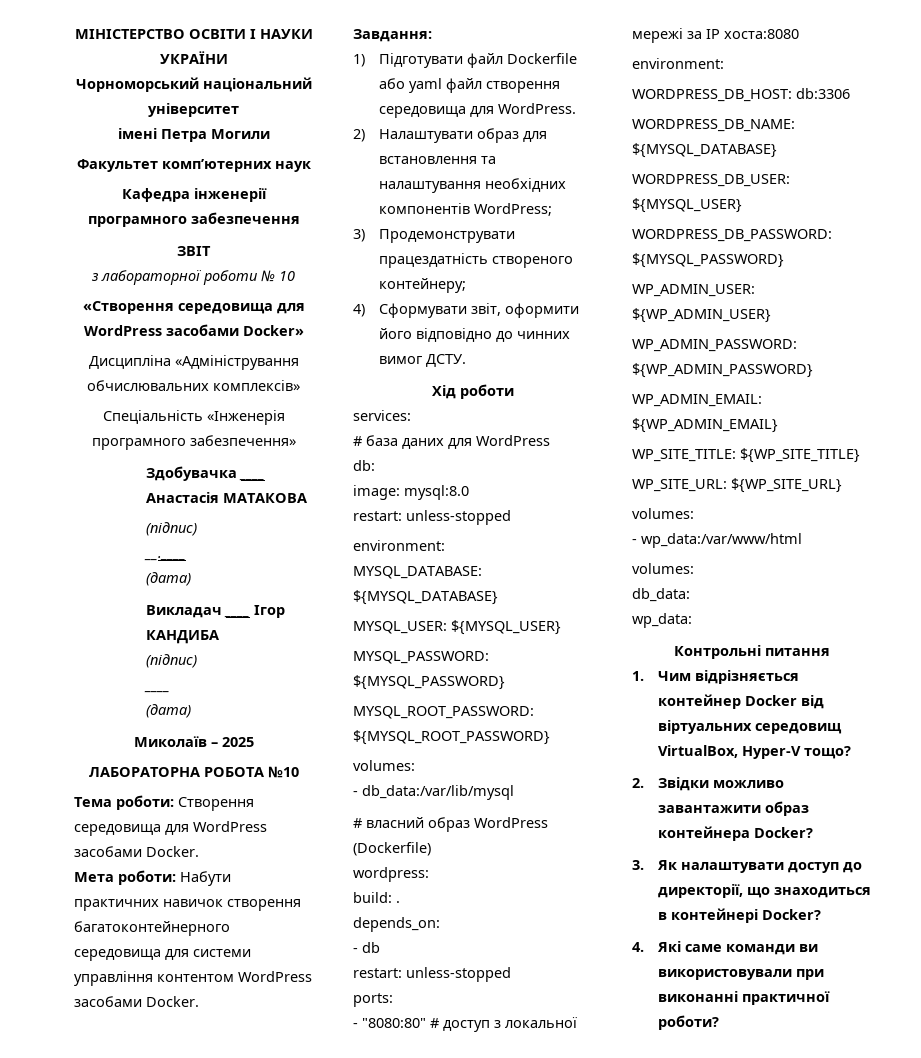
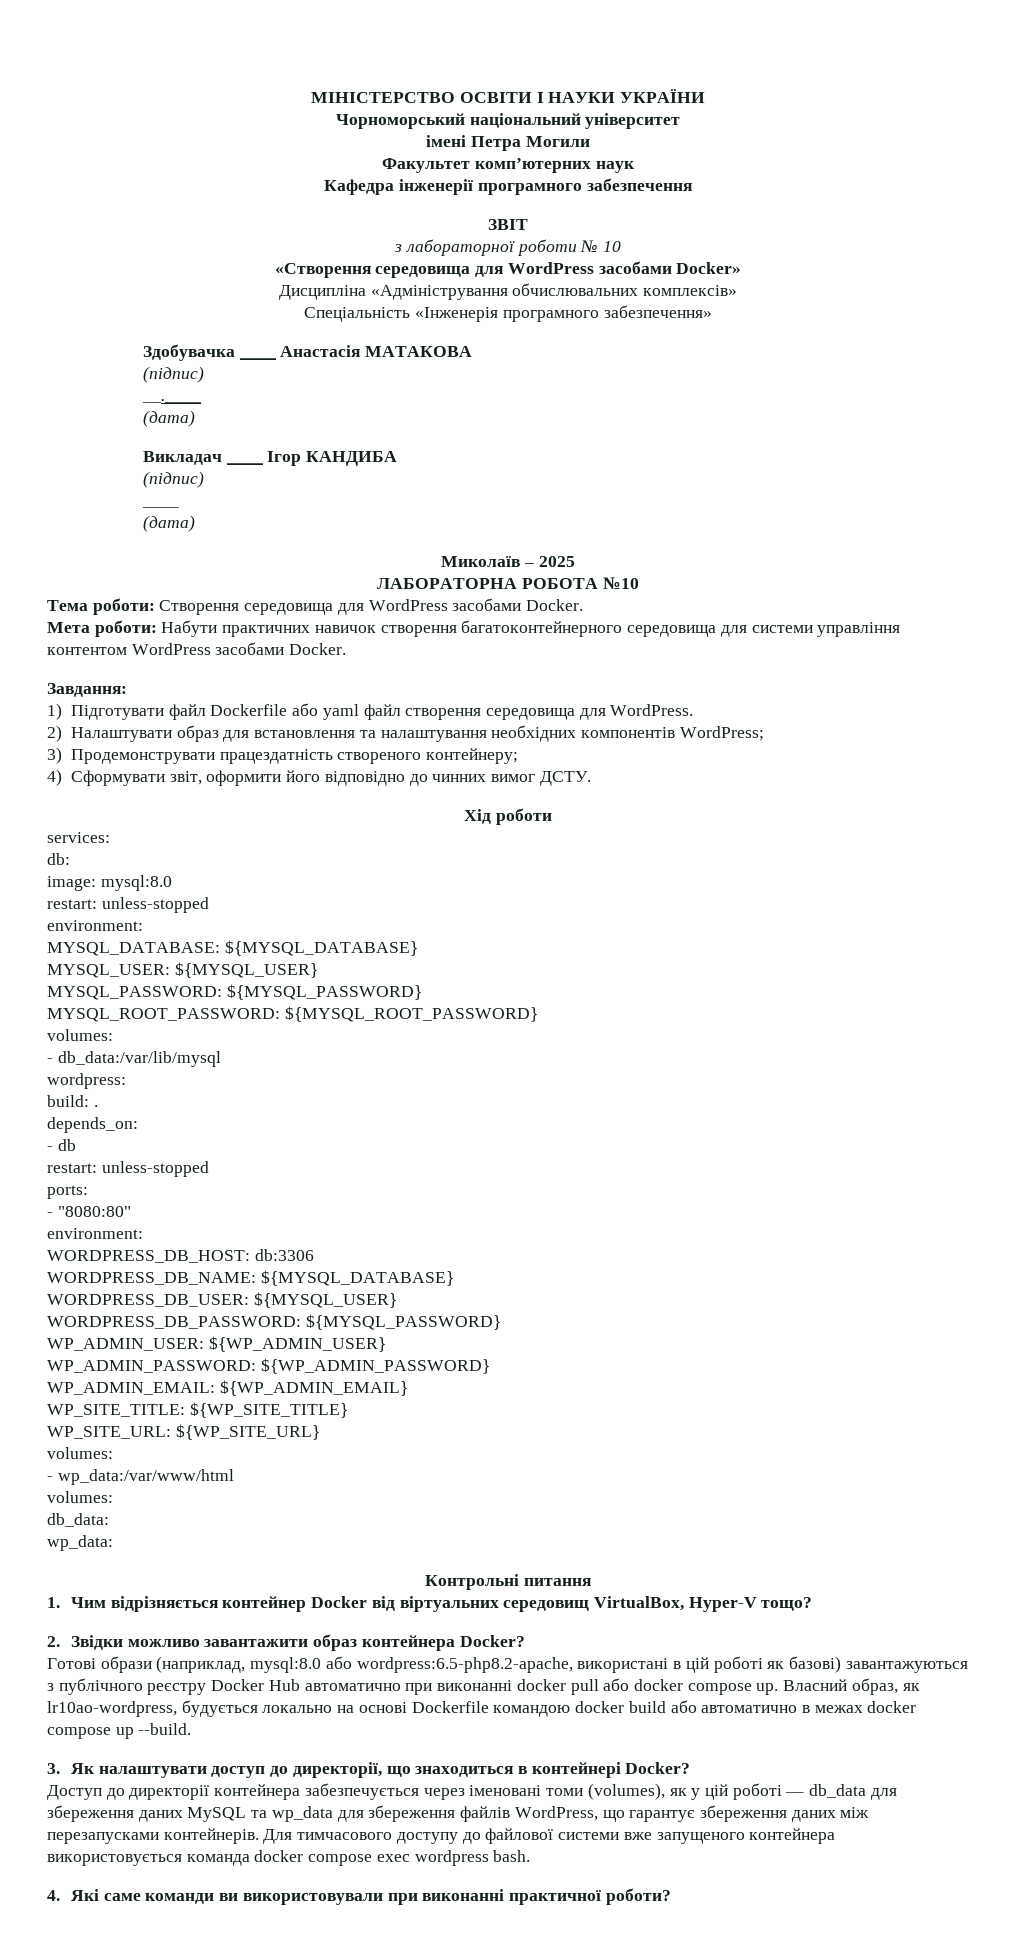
- # база даних для WordPress
- # власний образ WordPress (Dockerfile)
- - "8080:80" # доступ з локальної мережі за IP хоста:8080
+ - "8080:80"
+ Готові образи (наприклад, mysql:8.0 або wordpress:6.5-php8.2-apache, використані в цій роботі як базові) завантажуються з публічного реєстру Docker Hub автоматично при виконанні docker pull або docker compose up. Власний образ, як lr10ao-wordpress, будується локально на основі Dockerfile командою docker build або автоматично в межах docker compose up --build.
+ Доступ до директорії контейнера забезпечується через іменовані томи (volumes), як у цій роботі — db_data для збереження даних MySQL та wp_data для збереження файлів WordPress, що гарантує збереження даних між перезапусками контейнерів. Для тимчасового доступу до файлової системи вже запущеного контейнера використовується команда docker compose exec wordpress bash.

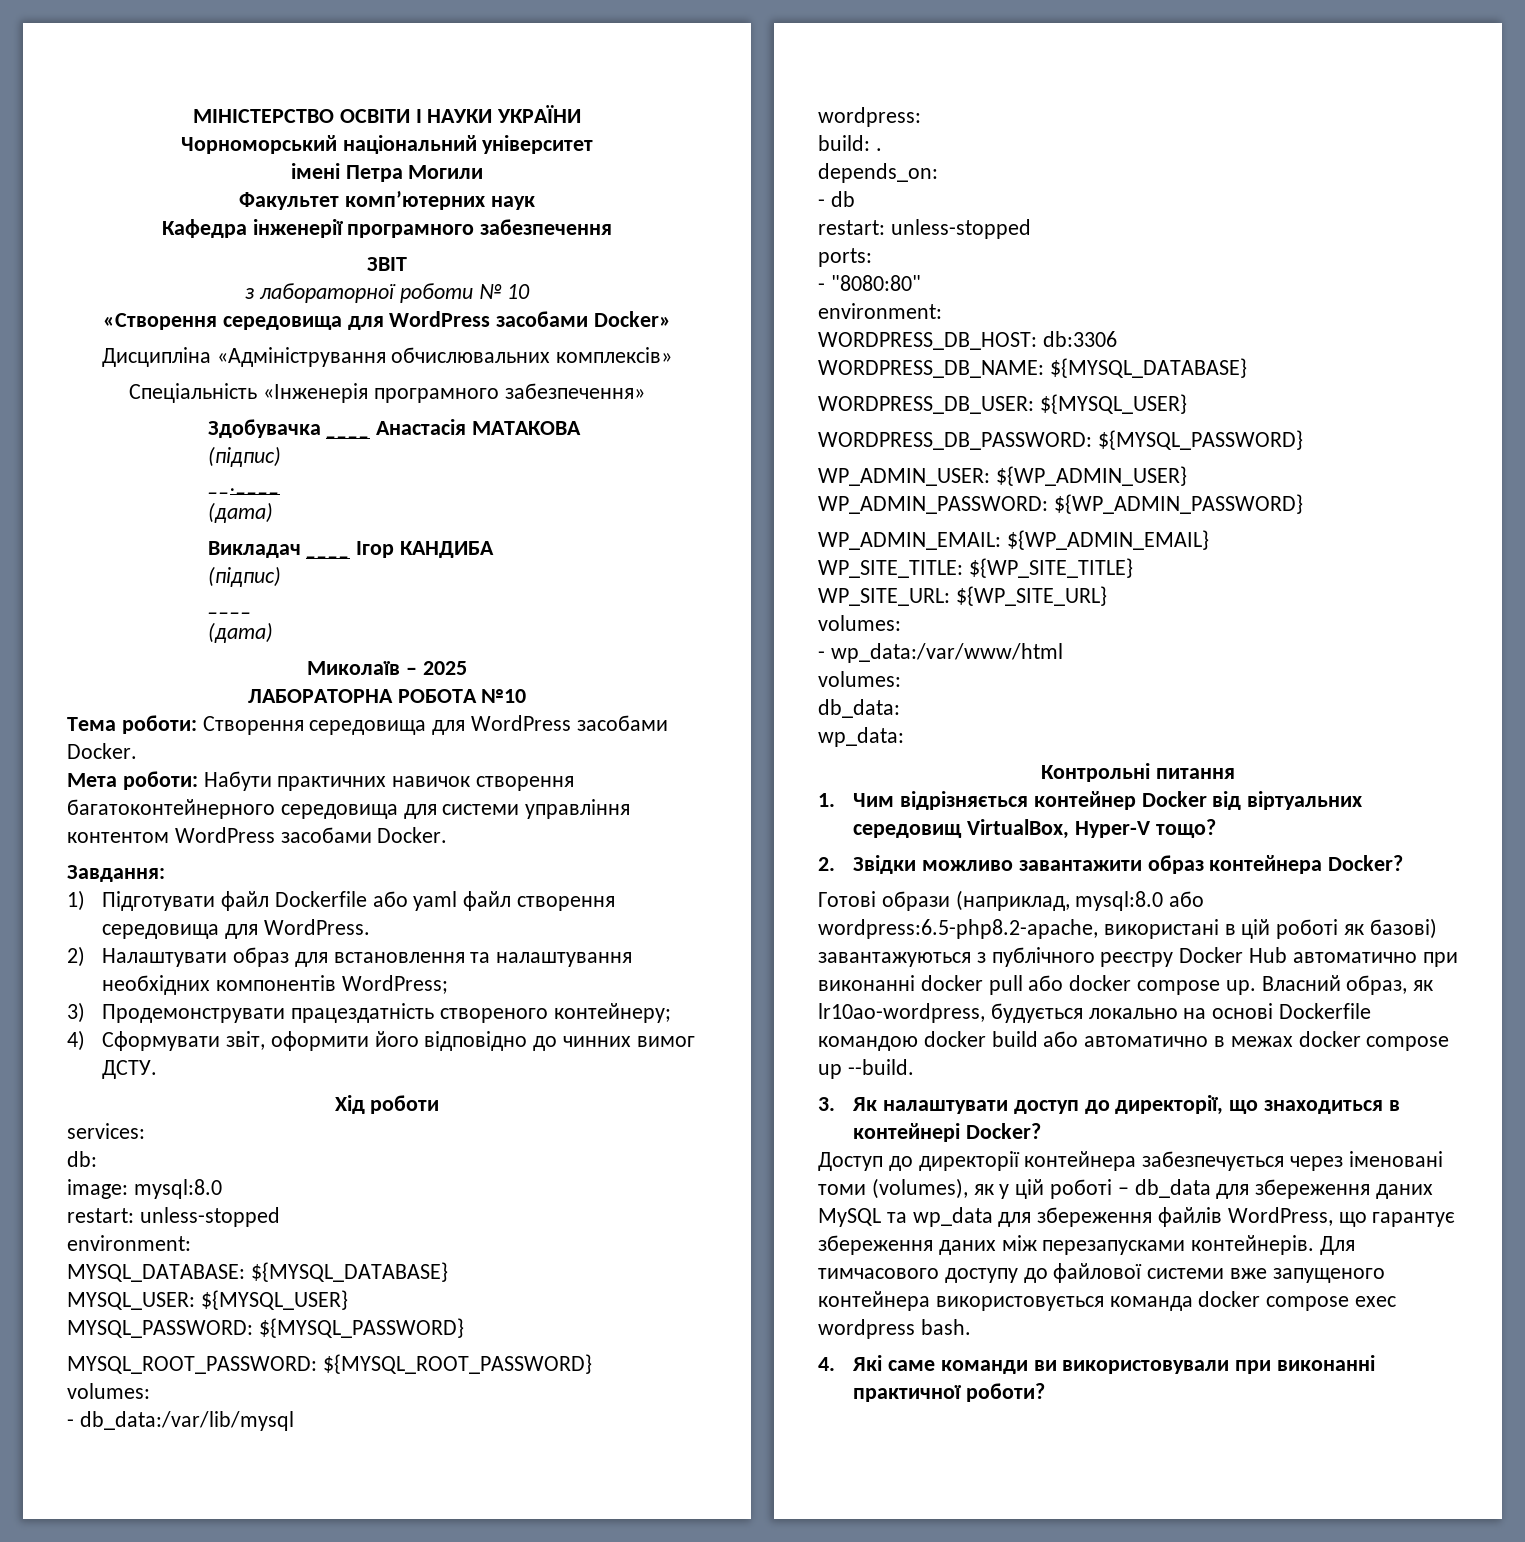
- Доступ до директорії контейнера забезпечується через іменовані томи (volumes), як у цій роботі — db_data для збереження даних MySQL та wp_data для збереження файлів WordPress, що гарантує збереження даних між перезапусками контейнерів.
+ Доступ до директорії контейнера забезпечується через іменовані томи (volumes), як у цій роботі – db_data для збереження даних MySQL та wp_data для збереження файлів WordPress, що гарантує збереження даних між перезапусками контейнерів.

